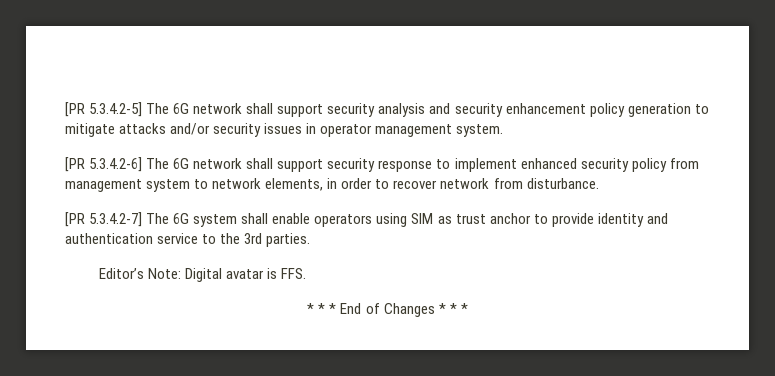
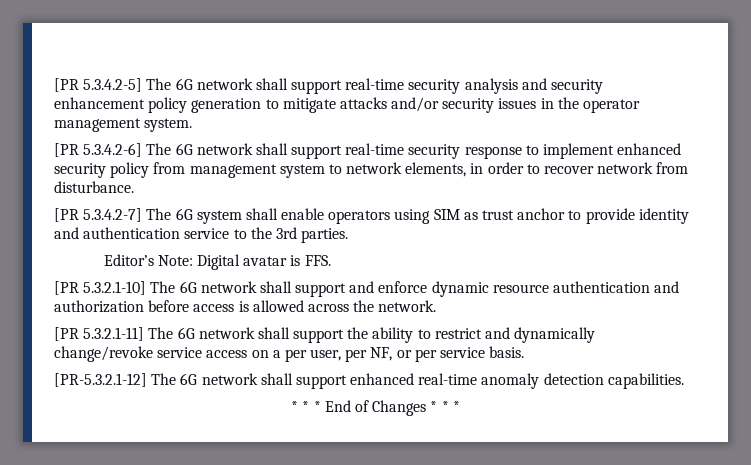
- [PR 5.3.4.2-5] The 6G network shall support security analysis and security enhancement policy generation to mitigate attacks and/or security issues in operator management system.
+ [PR 5.3.4.2-5] The 6G network shall support real-time security analysis and security enhancement policy generation to mitigate attacks and/or security issues in the operator management system.
- [PR 5.3.4.2-6] The 6G network shall support security response to implement enhanced security policy from management system to network elements, in order to recover network from disturbance.
+ [PR 5.3.4.2-6] The 6G network shall support real-time security response to implement enhanced security policy from management system to network elements, in order to recover network from disturbance.
+ [PR 5.3.2.1-10] The 6G network shall support and enforce dynamic resource authentication and authorization before access is allowed across the network.
+ [PR 5.3.2.1-11] The 6G network shall support the ability to restrict and dynamically change/revoke service access on a per user, per NF, or per service basis.
+ [PR-5.3.2.1-12] The 6G network shall support enhanced real-time anomaly detection capabilities.

